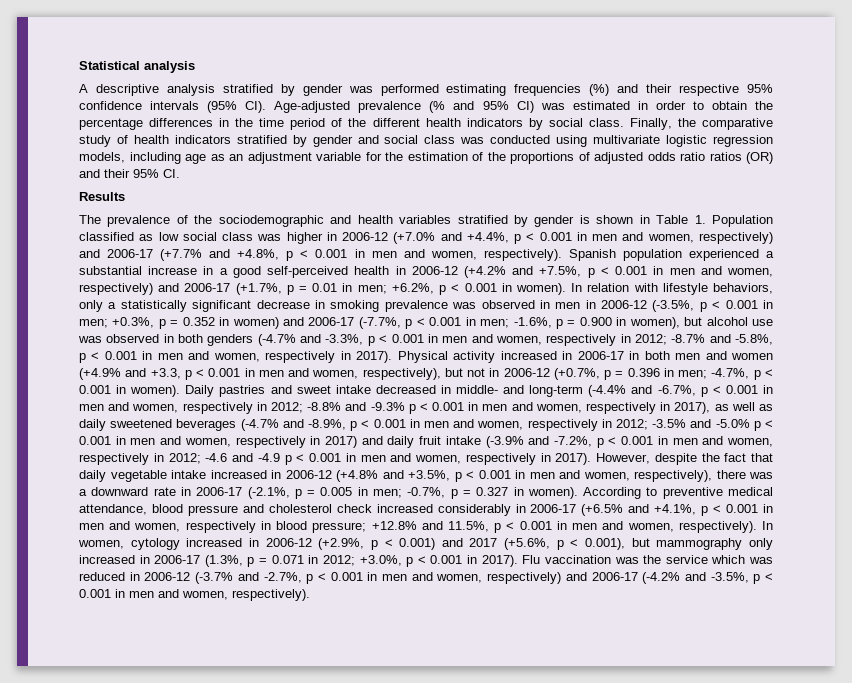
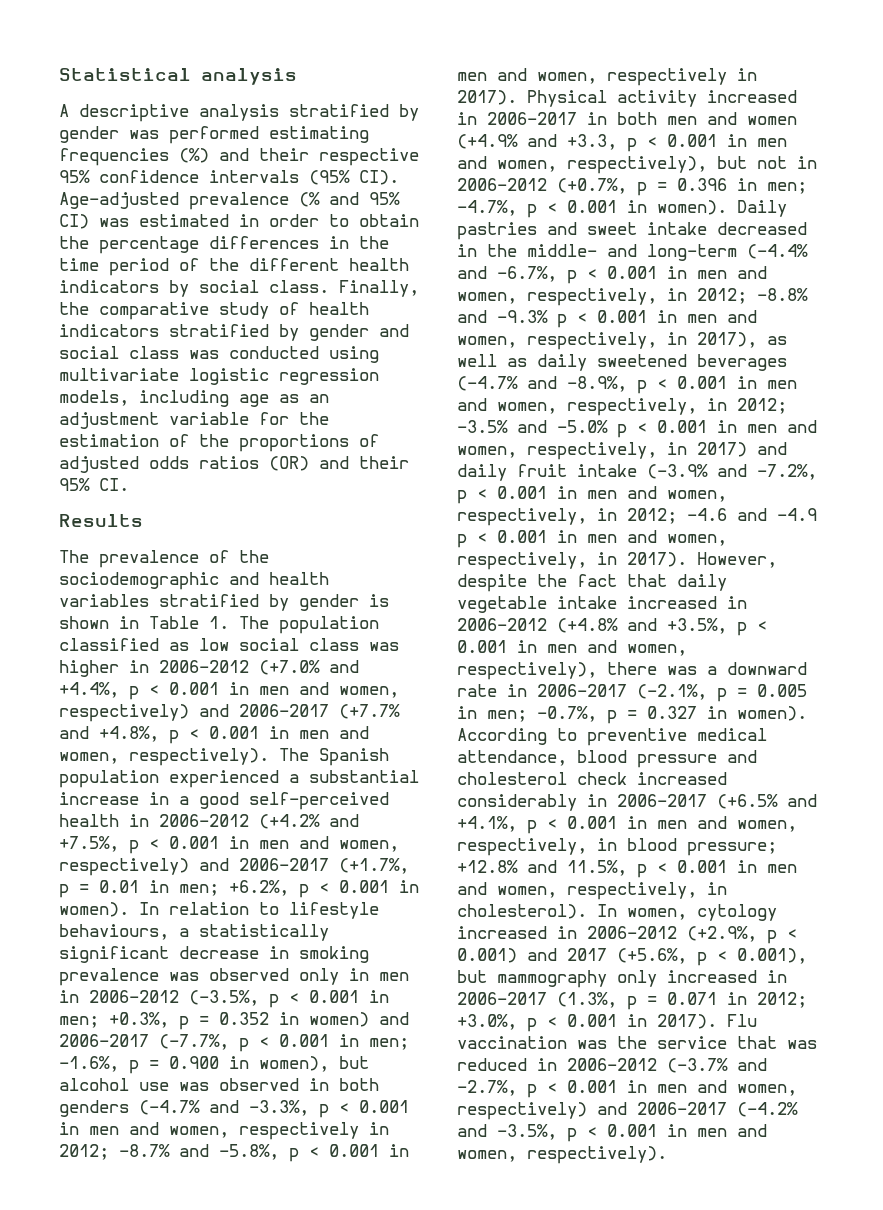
- Finally, the comparative study of health indicators stratified by gender and social class was conducted using multivariate logistic regression models, including age as an adjustment variable for the estimation of the proportions of adjusted odds ratio ratios (OR) and their 95% CI.
+ Finally, the comparative study of health indicators stratified by gender and social class was conducted using multivariate logistic regression models, including age as an adjustment variable for the estimation of the proportions of adjusted odds ratios (OR) and their 95% CI.
- The prevalence of the sociodemographic and health variables stratified by gender is shown in Table 1. Population classified as low social class was higher in 2006-12 (+7.0% and +4.4%, p < 0.001 in men and women, respectively) and 2006-17 (+7.7% and +4.8%, p < 0.001 in men and women, respectively).
+ The prevalence of the sociodemographic and health variables stratified by gender is shown in Table 1. The population classified as low social class was higher in 2006–2012 (+7.0% and +4.4%, p < 0.001 in men and women, respectively) and 2006–2017 (+7.7% and +4.8%, p < 0.001 in men and women, respectively).
- Spanish population experienced a substantial increase in a good self-perceived health in 2006-12 (+4.2% and +7.5%, p < 0.001 in men and women, respectively) and 2006-17 (+1.7%, p = 0.01 in men; +6.2%, p < 0.001 in women).
+ The Spanish population experienced a substantial increase in a good self-perceived health in 2006–2012 (+4.2% and +7.5%, p < 0.001 in men and women, respectively) and 2006–2017 (+1.7%, p = 0.01 in men; +6.2%, p < 0.001 in women).
- In relation with lifestyle behaviors, only a statistically significant decrease in smoking prevalence was observed in men in 2006-12 (-3.5%, p < 0.001 in men;
+ In relation to lifestyle behaviours, a statistically significant decrease in smoking prevalence was observed only in men in 2006–2012 (-3.5%, p < 0.001 in men;
- +0.3%, p = 0.352 in women) and 2006-17 (-7.7%, p < 0.001 in men;
+ +0.3%, p = 0.352 in women) and 2006–2017 (-7.7%, p < 0.001 in men;
- Physical activity increased in 2006-17 in both men and women (+4.9% and +3.3, p < 0.001 in men and women, respectively), but not in 2006-12 (+0.7%, p = 0.396 in men; -4.7%, p < 0.001 in women).
+ Physical activity increased in 2006–2017 in both men and women (+4.9% and +3.3, p < 0.001 in men and women, respectively), but not in 2006–2012 (+0.7%, p = 0.396 in men; -4.7%, p < 0.001 in women).
- Daily pastries and sweet intake decreased in middle- and long-term (-4.4% and -6.7%, p < 0.001 in men and women, respectively in 2012;
+ Daily pastries and sweet intake decreased in the middle- and long-term (-4.4% and -6.7%, p < 0.001 in men and women, respectively, in 2012;
- -8.8% and -9.3% p < 0.001 in men and women, respectively in 2017), as well as daily sweetened beverages (-4.7% and -8.9%, p < 0.001 in men and women, respectively in 2012;
+ -8.8% and -9.3% p < 0.001 in men and women, respectively, in 2017), as well as daily sweetened beverages (-4.7% and -8.9%, p < 0.001 in men and women, respectively, in 2012;
- -3.5% and -5.0% p < 0.001 in men and women, respectively in 2017) and daily fruit intake (-3.9% and -7.2%, p < 0.001 in men and women, respectively in 2012;
+ -3.5% and -5.0% p < 0.001 in men and women, respectively, in 2017) and daily fruit intake (-3.9% and -7.2%, p < 0.001 in men and women, respectively, in 2012;
- -4.6 and -4.9 p < 0.001 in men and women, respectively in 2017).
+ -4.6 and -4.9 p < 0.001 in men and women, respectively, in 2017).
- However, despite the fact that daily vegetable intake increased in 2006-12 (+4.8% and +3.5%, p < 0.001 in men and women, respectively), there was a downward rate in 2006-17 (-2.1%, p = 0.005 in men; -0.7%, p = 0.327 in women).
+ However, despite the fact that daily vegetable intake increased in 2006–2012 (+4.8% and +3.5%, p < 0.001 in men and women, respectively), there was a downward rate in 2006–2017 (-2.1%, p = 0.005 in men; -0.7%, p = 0.327 in women).
- According to preventive medical attendance, blood pressure and cholesterol check increased considerably in 2006-17 (+6.5% and +4.1%, p < 0.001 in men and women, respectively in blood pressure; +12.8% and 11.5%, p < 0.001 in men and women, respectively).
+ According to preventive medical attendance, blood pressure and cholesterol check increased considerably in 2006–2017 (+6.5% and +4.1%, p < 0.001 in men and women, respectively, in blood pressure; +12.8% and 11.5%, p < 0.001 in men and women, respectively, in cholesterol).
- In women, cytology increased in 2006-12 (+2.9%, p < 0.001) and 2017 (+5.6%, p < 0.001), but mammography only increased in 2006-17 (1.3%, p = 0.071 in 2012; +3.0%, p < 0.001 in 2017).
+ In women, cytology increased in 2006–2012 (+2.9%, p < 0.001) and 2017 (+5.6%, p < 0.001), but mammography only increased in 2006–2017 (1.3%, p = 0.071 in 2012; +3.0%, p < 0.001 in 2017).
- Flu vaccination was the service which was reduced in 2006-12 (-3.7% and -2.7%, p < 0.001 in men and women, respectively) and 2006-17 (-4.2% and -3.5%, p < 0.001 in men and women, respectively).
+ Flu vaccination was the service that was reduced in 2006–2012 (-3.7% and -2.7%, p < 0.001 in men and women, respectively) and 2006–2017 (-4.2% and -3.5%, p < 0.001 in men and women, respectively).

